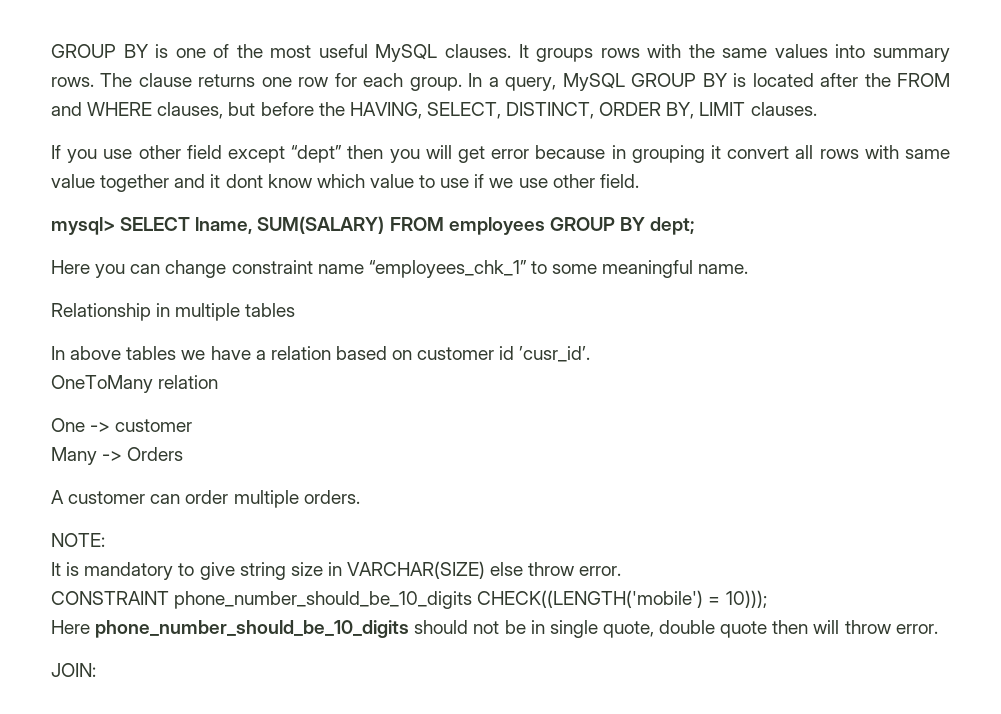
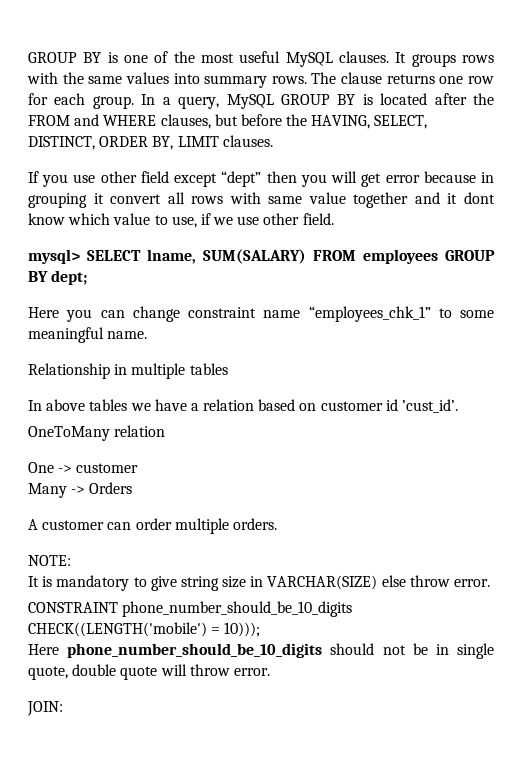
- If you use other field except “dept” then you will get error because in grouping it convert all rows with same value together and it dont know which value to use if we use other field.
+ If you use other field except “dept” then you will get error because in grouping it convert all rows with same value together and it dont know which value to use, if we use other field.
- In above tables we have a relation based on customer id ’cusr_id’.
+ In above tables we have a relation based on customer id ’cust_id’.
- Here phone_number_should_be_10_digits should not be in single quote, double quote then will throw error.
+ Here phone_number_should_be_10_digits should not be in single quote, double quote will throw error.

